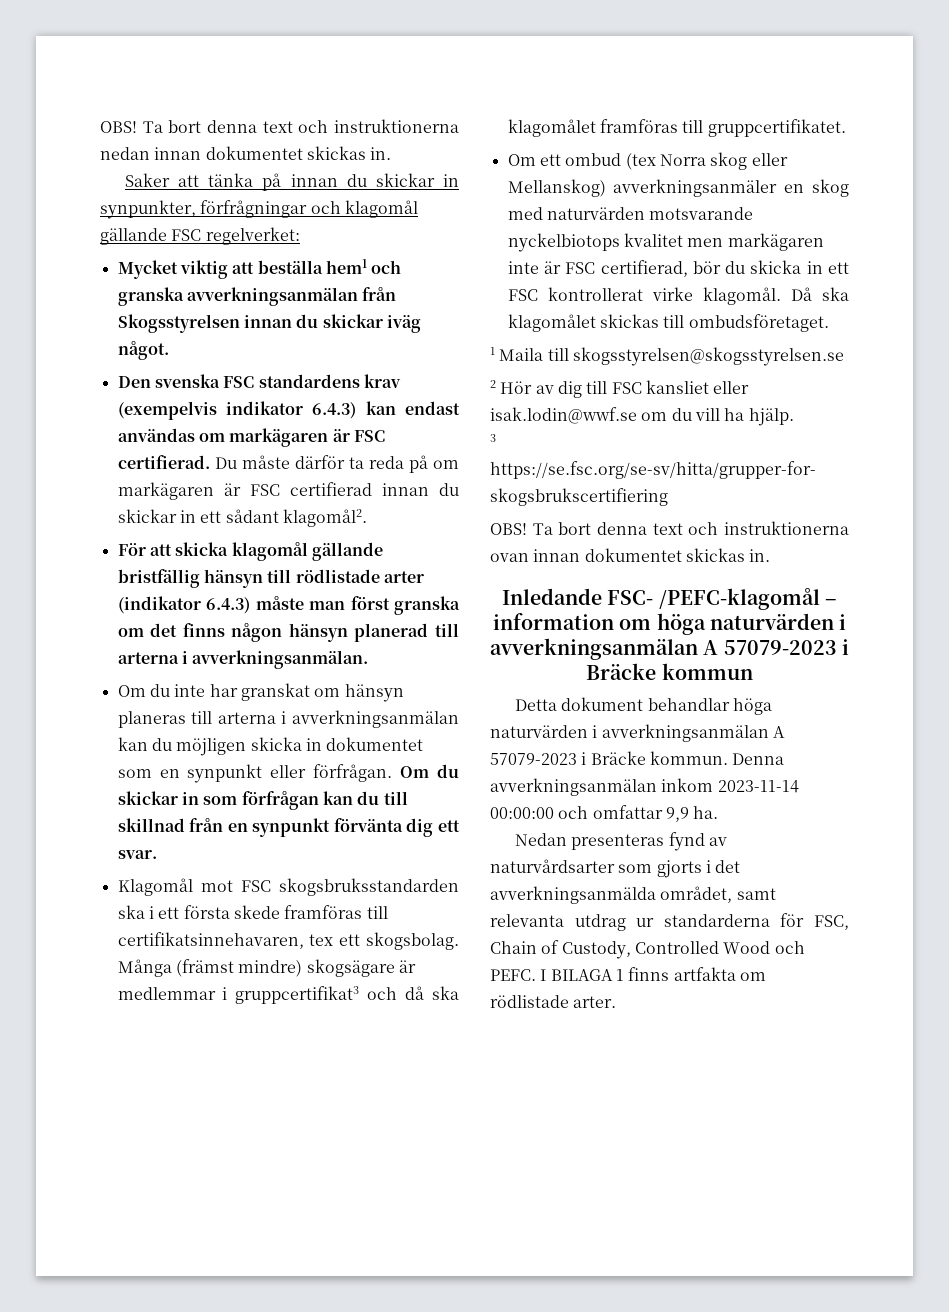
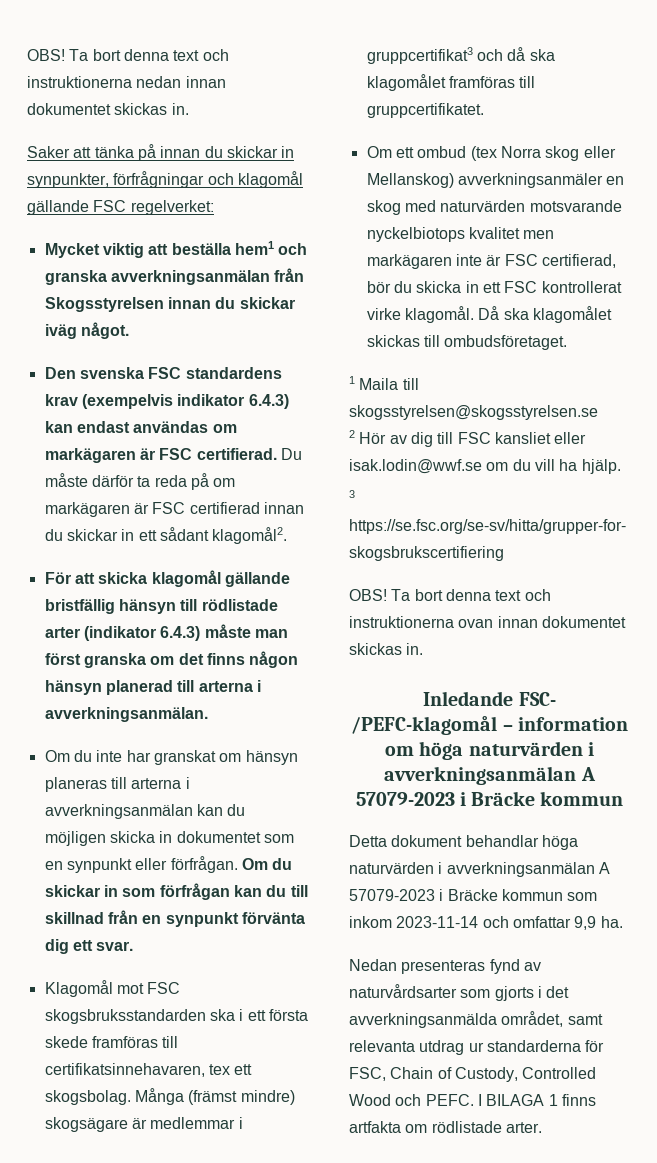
- Detta dokument behandlar höga naturvärden i avverkningsanmälan A 57079-2023 i Bräcke kommun. Denna avverkningsanmälan inkom 2023-11-14 00:00:00 och omfattar 9,9 ha.
+ Detta dokument behandlar höga naturvärden i avverkningsanmälan A 57079-2023 i Bräcke kommun som inkom 2023-11-14 och omfattar 9,9 ha.

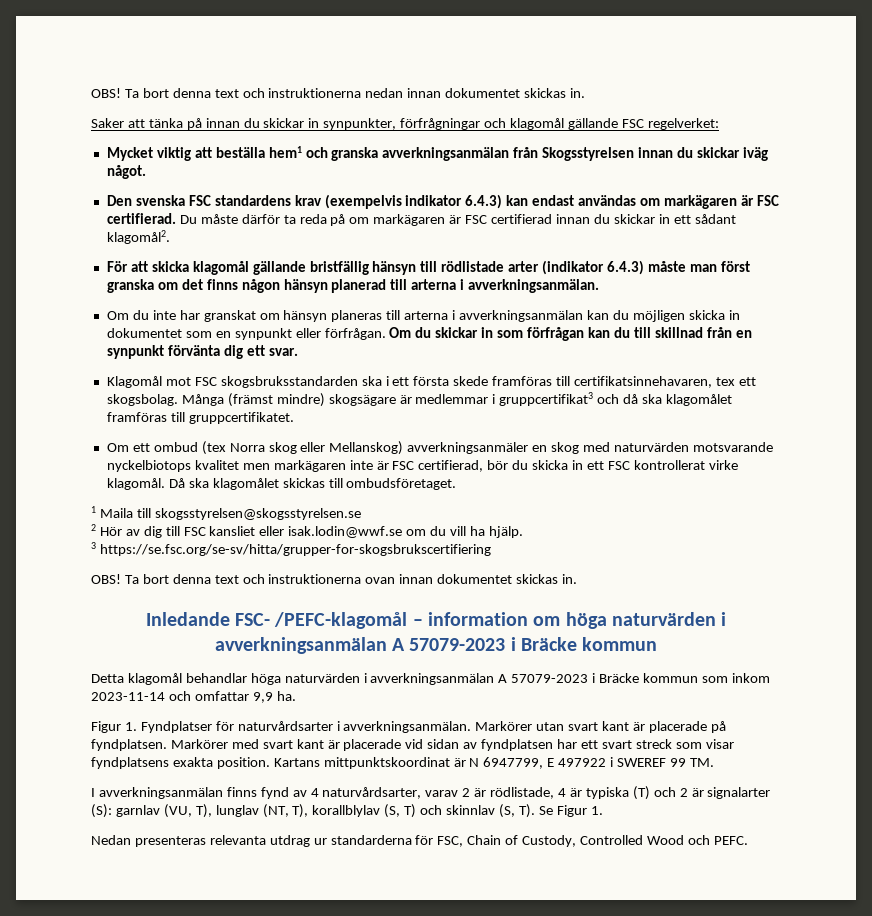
- Detta dokument behandlar höga naturvärden i avverkningsanmälan A 57079-2023 i Bräcke kommun som inkom 2023-11-14 och omfattar 9,9 ha.
+ Detta klagomål behandlar höga naturvärden i avverkningsanmälan A 57079-2023 i Bräcke kommun som inkom 2023-11-14 och omfattar 9,9 ha.
- Nedan presenteras fynd av naturvårdsarter som gjorts i det avverkningsanmälda området, samt relevanta utdrag ur standarderna för FSC, Chain of Custody, Controlled Wood och PEFC. I BILAGA 1 finns artfakta om rödlistade arter.
+ Figur 1. Fyndplatser för naturvårdsarter i avverkningsanmälan. Markörer utan svart kant är placerade på fyndplatsen. Markörer med svart kant är placerade vid sidan av fyndplatsen har ett svart streck som visar fyndplatsens exakta position. Kartans mittpunktskoordinat är N 6947799, E 497922 i SWEREF 99 TM.
+ I avverkningsanmälan finns fynd av 4 naturvårdsarter, varav 2 är rödlistade, 4 är typiska (T) och 2 är signalarter (S): garnlav (VU, T), lunglav (NT, T), korallblylav (S, T) och skinnlav (S, T). Se Figur 1.
+ Nedan presenteras relevanta utdrag ur standarderna för FSC, Chain of Custody, Controlled Wood och PEFC.

